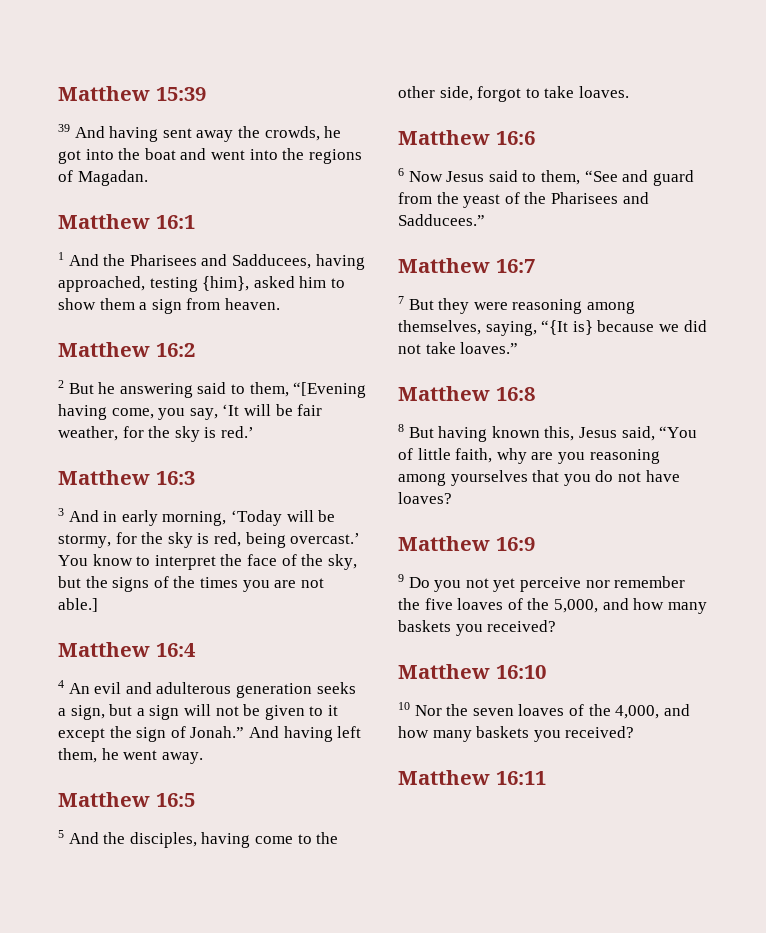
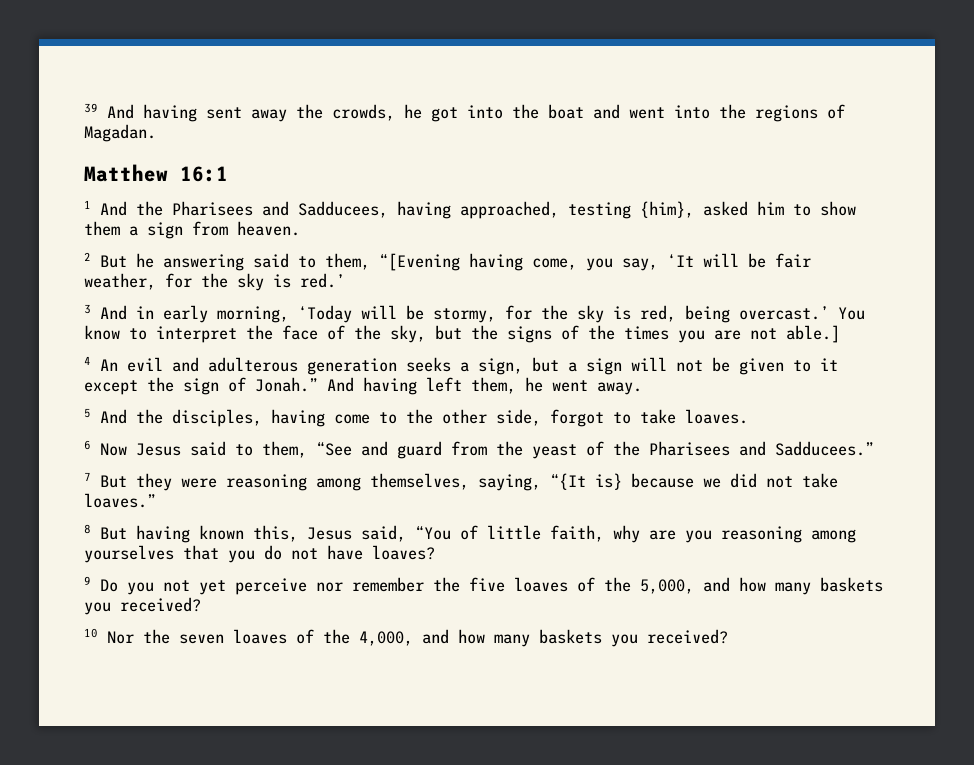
- Matthew 15:39
- Matthew 16:2
- Matthew 16:3
- Matthew 16:4
- Matthew 16:5
- Matthew 16:6
- Matthew 16:7
- Matthew 16:8
- Matthew 16:9
- Matthew 16:10
- Matthew 16:11

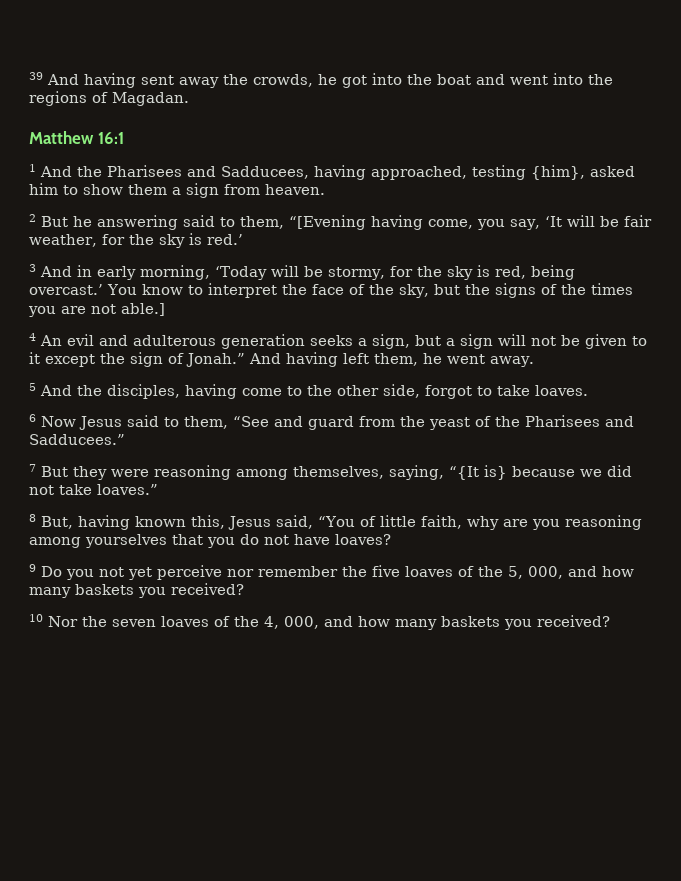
- 8 But having known this, Jesus said, “You of little faith, why are you reasoning among yourselves that you do not have loaves?
+ 8 But, having known this, Jesus said, “You of little faith, why are you reasoning among yourselves that you do not have loaves?
- 9 Do you not yet perceive nor remember the five loaves of the 5,000, and how many baskets you received?
+ 9 Do you not yet perceive nor remember the five loaves of the 5, 000, and how many baskets you received?
- 10 Nor the seven loaves of the 4,000, and how many baskets you received?
+ 10 Nor the seven loaves of the 4, 000, and how many baskets you received?

